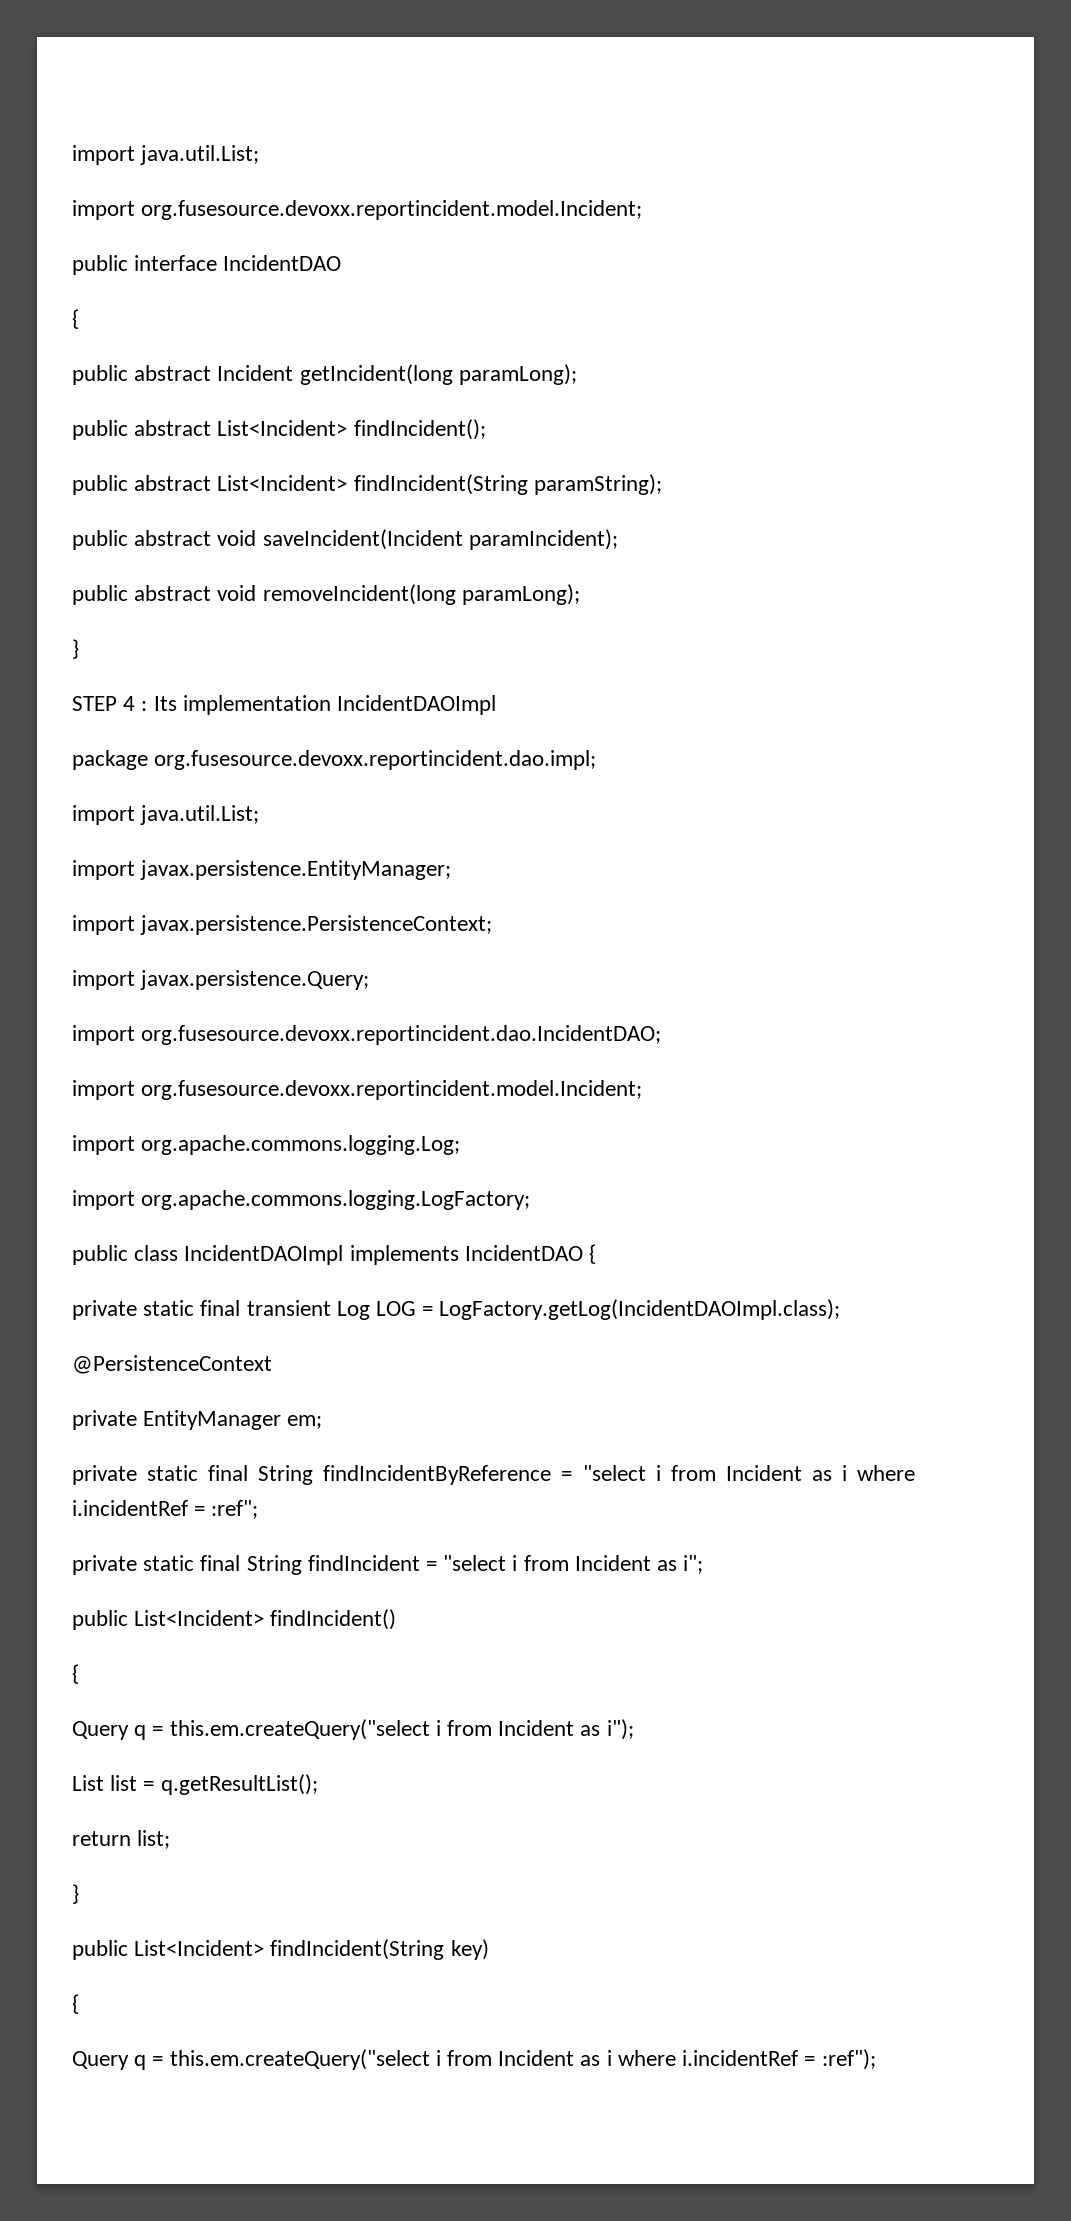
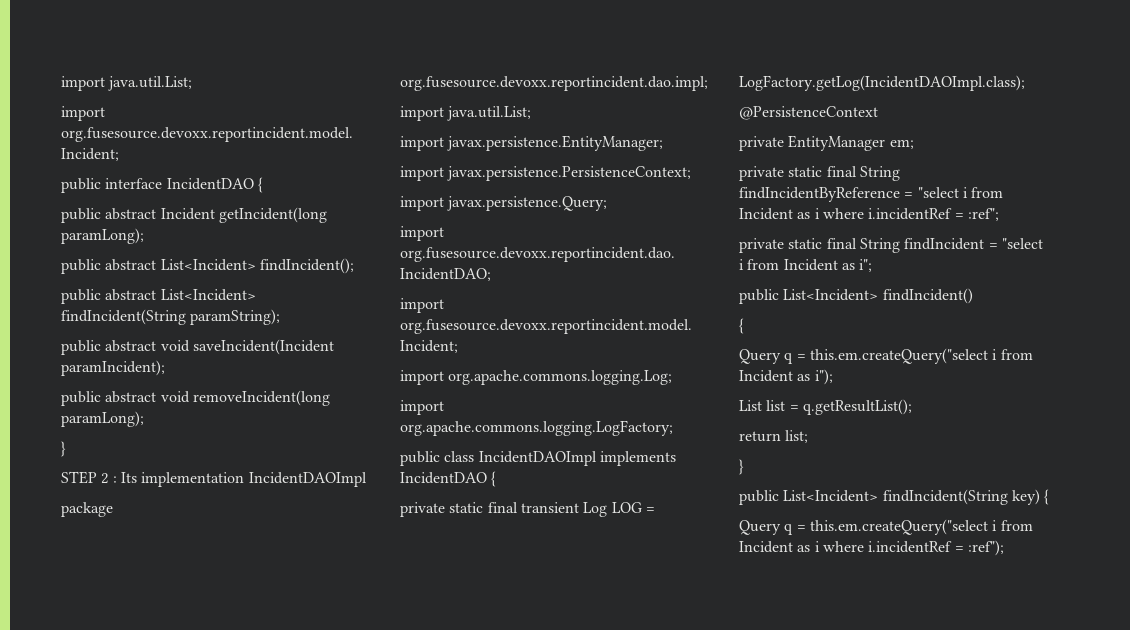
- public interface IncidentDAO
- {
+ public interface IncidentDAO {
- STEP 4 : Its implementation IncidentDAOImpl
+ STEP 2 : Its implementation IncidentDAOImpl
- public List<Incident> findIncident(String key)
- {
+ public List<Incident> findIncident(String key) {

